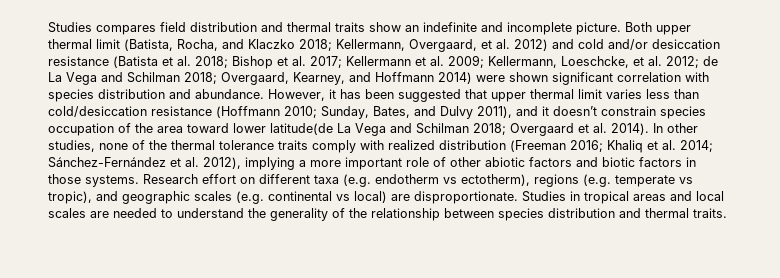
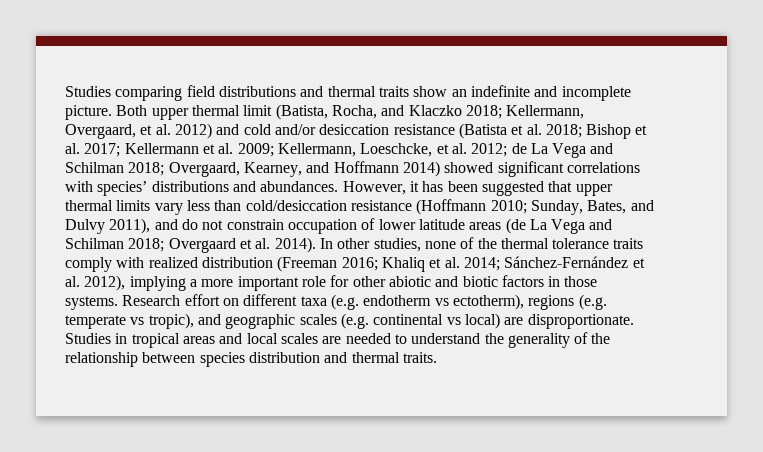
- Studies compares field distribution and thermal traits show an indefinite and incomplete picture.
+ Studies comparing field distributions and thermal traits show an indefinite and incomplete picture.
- Both upper thermal limit (Batista, Rocha, and Klaczko 2018; Kellermann, Overgaard, et al. 2012) and cold and/or desiccation resistance (Batista et al. 2018; Bishop et al. 2017; Kellermann et al. 2009; Kellermann, Loeschcke, et al. 2012; de La Vega and Schilman 2018; Overgaard, Kearney, and Hoffmann 2014) were shown significant correlation with species distribution and abundance.
+ Both upper thermal limit (Batista, Rocha, and Klaczko 2018; Kellermann, Overgaard, et al. 2012) and cold and/or desiccation resistance (Batista et al. 2018; Bishop et al. 2017; Kellermann et al. 2009; Kellermann, Loeschcke, et al. 2012; de La Vega and Schilman 2018; Overgaard, Kearney, and Hoffmann 2014) showed significant correlations with species’ distributions and abundances.
- However, it has been suggested that upper thermal limit varies less than cold/desiccation resistance (Hoffmann 2010; Sunday, Bates, and Dulvy 2011), and it doesn’t constrain species occupation of the area toward lower latitude(de La Vega and Schilman 2018; Overgaard et al. 2014).
+ However, it has been suggested that upper thermal limits vary less than cold/desiccation resistance (Hoffmann 2010; Sunday, Bates, and Dulvy 2011), and do not constrain occupation of lower latitude areas (de La Vega and Schilman 2018; Overgaard et al. 2014).
- In other studies, none of the thermal tolerance traits comply with realized distribution (Freeman 2016; Khaliq et al. 2014; Sánchez-Fernández et al. 2012), implying a more important role of other abiotic factors and biotic factors in those systems.
+ In other studies, none of the thermal tolerance traits comply with realized distribution (Freeman 2016; Khaliq et al. 2014; Sánchez-Fernández et al. 2012), implying a more important role for other abiotic and biotic factors in those systems.

